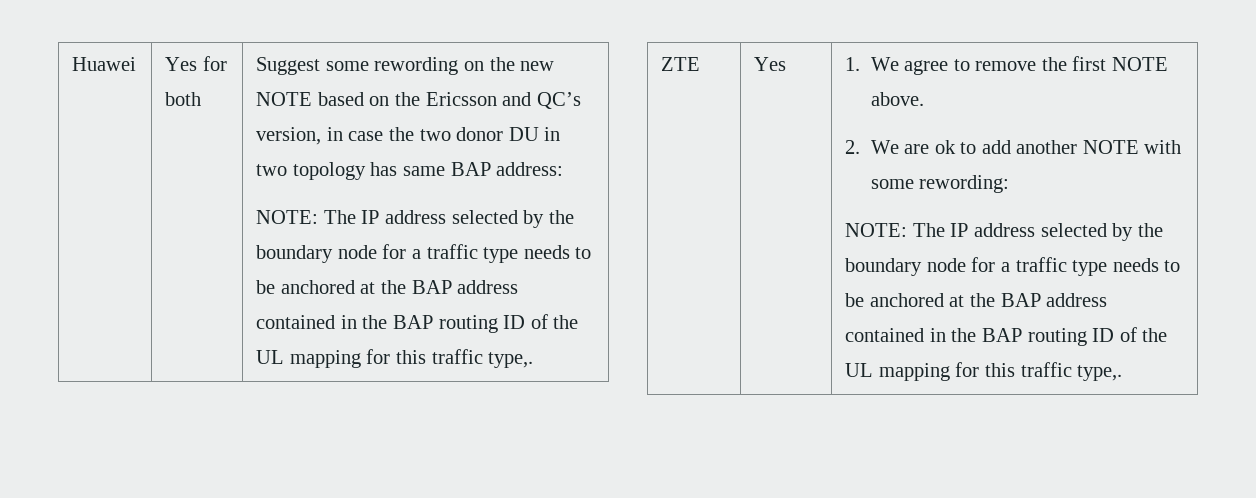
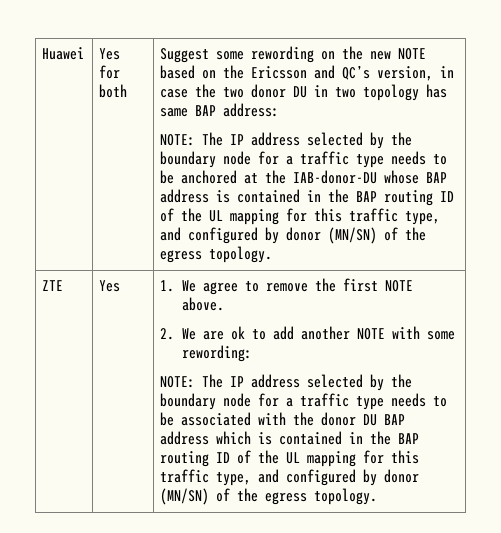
  Suggest some rewording on the new NOTE based on the Ericsson and QC’s version, in case the two donor DU in two topology has same BAP address:
- NOTE: The IP address selected by the boundary node for a traffic type needs to be anchored at the BAP address contained in the BAP routing ID of the UL mapping for this traffic type,.
+ NOTE: The IP address selected by the boundary node for a traffic type needs to be anchored at the IAB-donor-DU whose BAP address is contained in the BAP routing ID of the UL mapping for this traffic type, and configured by donor (MN/SN) of the egress topology.
  2. We are ok to add another NOTE with some rewording:
- NOTE: The IP address selected by the boundary node for a traffic type needs to be anchored at the BAP address contained in the BAP routing ID of the UL mapping for this traffic type,.
+ NOTE: The IP address selected by the boundary node for a traffic type needs to be associated with the donor DU BAP address which is contained in the BAP routing ID of the UL mapping for this traffic type, and configured by donor (MN/SN) of the egress topology.

